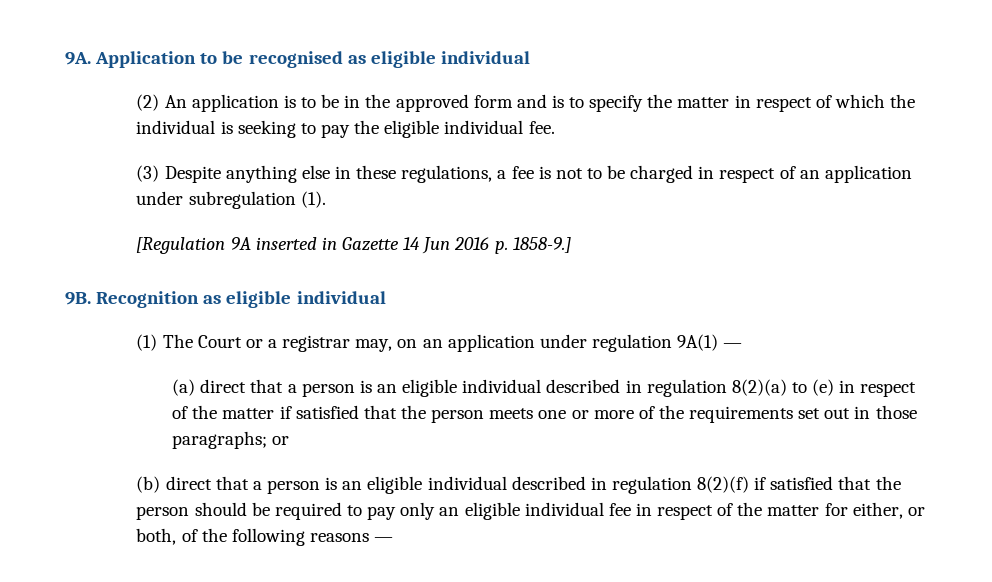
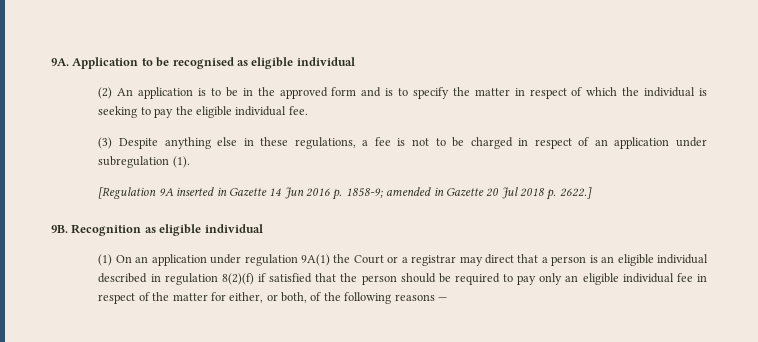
- [Regulation 9A inserted in Gazette 14 Jun 2016 p. 1858-9.]
+ [Regulation 9A inserted in Gazette 14 Jun 2016 p. 1858-9; amended in Gazette 20 Jul 2018 p. 2622.]
- (1) The Court or a registrar may, on an application under regulation 9A(1) —
- (a) direct that a person is an eligible individual described in regulation 8(2)(a) to (e) in respect of the matter if satisfied that the person meets one or more of the requirements set out in those paragraphs; or
- (b) direct that a person is an eligible individual described in regulation 8(2)(f) if satisfied that the person should be required to pay only an eligible individual fee in respect of the matter for either, or both, of the following reasons —
+ (1) On an application under regulation 9A(1) the Court or a registrar may direct that a person is an eligible individual described in regulation 8(2)(f) if satisfied that the person should be required to pay only an eligible individual fee in respect of the matter for either, or both, of the following reasons —

